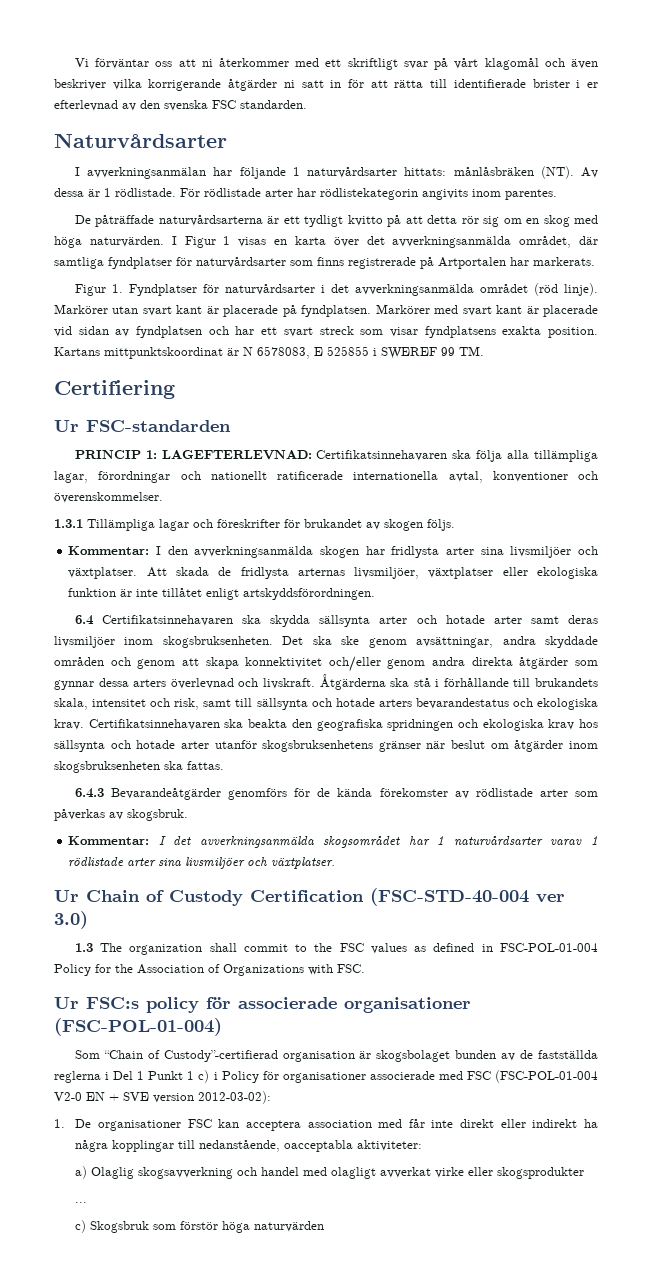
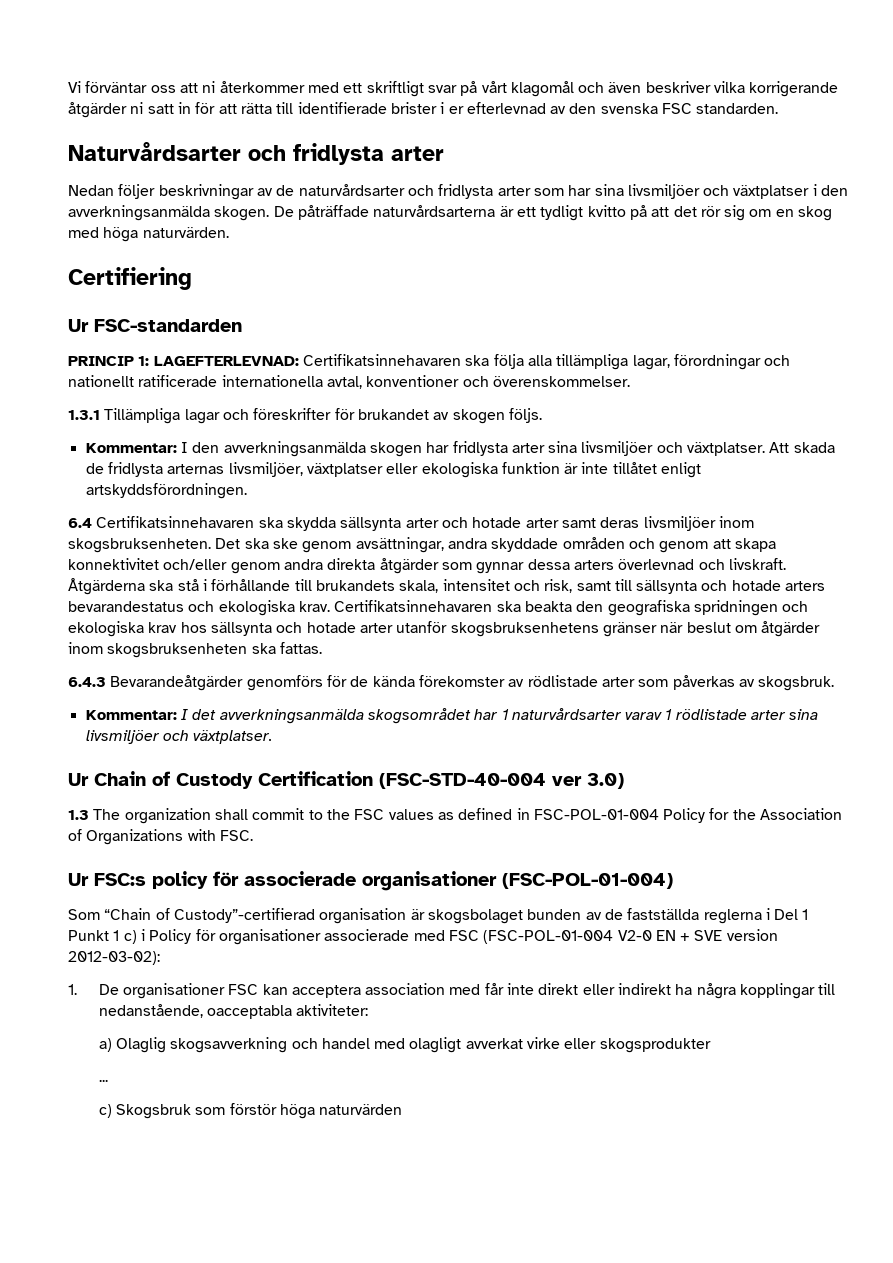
- Naturvårdsarter
- I avverkningsanmälan har följande 1 naturvårdsarter hittats: månlåsbräken (NT). Av dessa är 1 rödlistade. För rödlistade arter har rödlistekategorin angivits inom parentes.
- De påträffade naturvårdsarterna är ett tydligt kvitto på att detta rör sig om en skog med höga naturvärden. I Figur 1 visas en karta över det avverkningsanmälda området, där samtliga fyndplatser för naturvårdsarter som finns registrerade på Artportalen har markerats.
- Figur 1. Fyndplatser för naturvårdsarter i det avverkningsanmälda området (röd linje). Markörer utan svart kant är placerade på fyndplatsen. Markörer med svart kant är placerade vid sidan av fyndplatsen och har ett svart streck som visar fyndplatsens exakta position. Kartans mittpunktskoordinat är N 6578083, E 525855 i SWEREF 99 TM.
+ Naturvårdsarter och fridlysta arter
+ Nedan följer beskrivningar av de naturvårdsarter och fridlysta arter som har sina livsmiljöer och växtplatser i den avverkningsanmälda skogen. De påträffade naturvårdsarterna är ett tydligt kvitto på att det rör sig om en skog med höga naturvärden.

